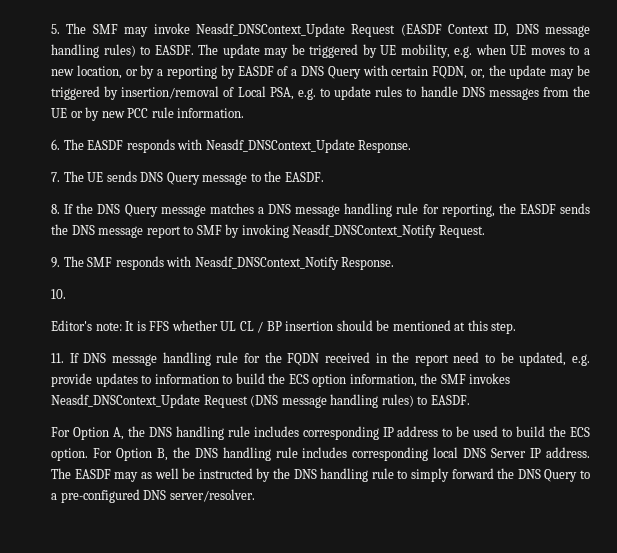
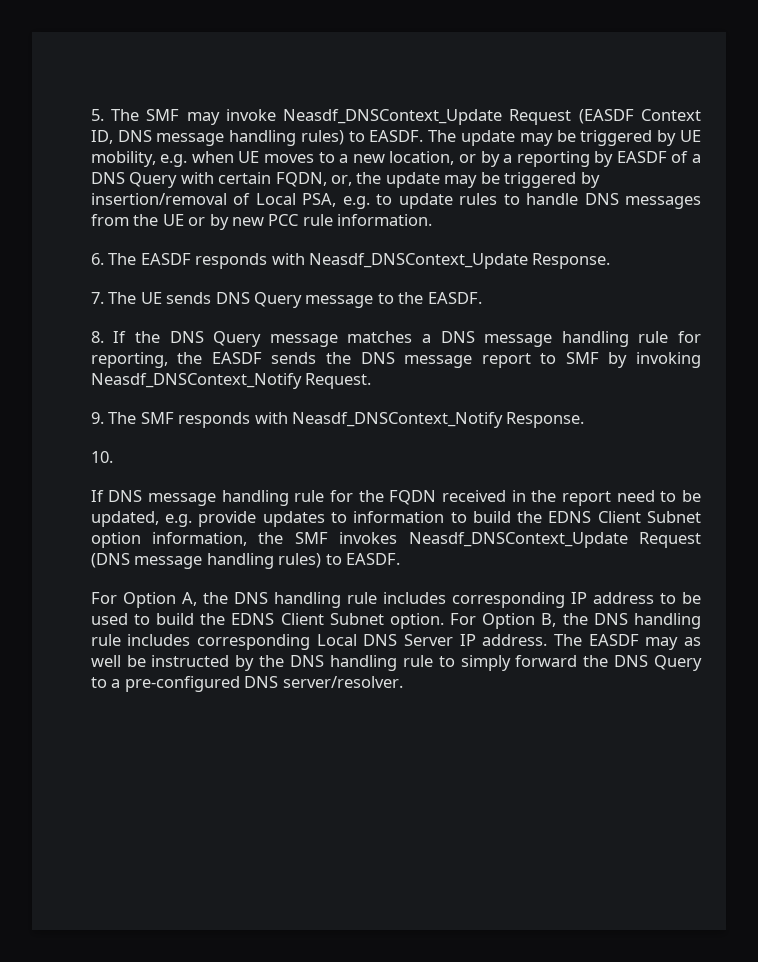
- Editor's note: It is FFS whether UL CL / BP insertion should be mentioned at this step.
- 11. If DNS message handling rule for the FQDN received in the report need to be updated, e.g. provide updates to information to build the ECS option information, the SMF invokes Neasdf_DNSContext_Update Request (DNS message handling rules) to EASDF.
+ If DNS message handling rule for the FQDN received in the report need to be updated, e.g. provide updates to information to build the EDNS Client Subnet option information, the SMF invokes Neasdf_DNSContext_Update Request (DNS message handling rules) to EASDF.
- For Option A, the DNS handling rule includes corresponding IP address to be used to build the ECS option.
+ For Option A, the DNS handling rule includes corresponding IP address to be used to build the EDNS Client Subnet option.
- For Option B, the DNS handling rule includes corresponding local DNS Server IP address.
+ For Option B, the DNS handling rule includes corresponding Local DNS Server IP address.

